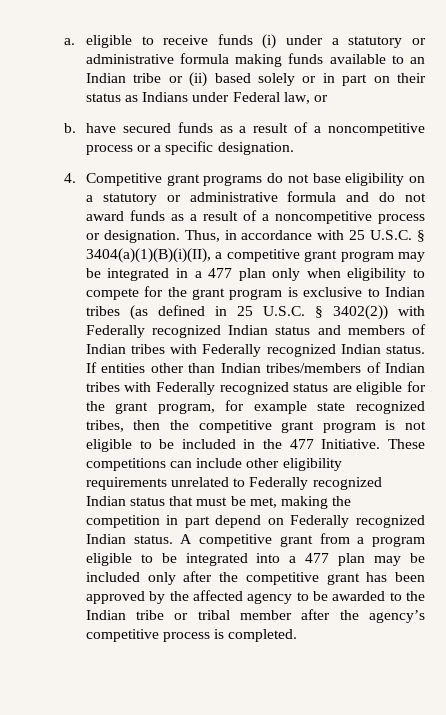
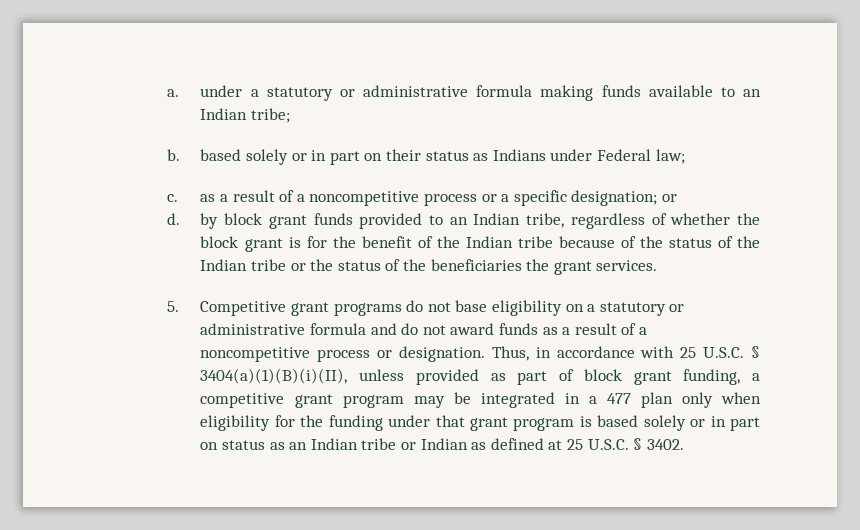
- a. eligible to receive funds (i) under a statutory or administrative formula making funds available to an Indian tribe or (ii) based solely or in part on their status as Indians under Federal law, or
- b. have secured funds as a result of a noncompetitive process or a specific designation.
- 4. Competitive grant programs do not base eligibility on a statutory or administrative formula and do not award funds as a result of a noncompetitive process or designation.
+ a. under a statutory or administrative formula making funds available to an Indian tribe;
+ b. based solely or in part on their status as Indians under Federal law;
+ c. as a result of a noncompetitive process or a specific designation; or
+ d. by block grant funds provided to an Indian tribe, regardless of whether the block grant is for the benefit of the Indian tribe because of the status of the Indian tribe or the status of the beneficiaries the grant services.
+ 5. Competitive grant programs do not base eligibility on a statutory or administrative formula and do not award funds as a result of a noncompetitive process or designation.
- Thus, in accordance with 25 U.S.C. § 3404(a)(1)(B)(i)(II), a competitive grant program may be integrated in a 477 plan only when eligibility to compete for the grant program is exclusive to Indian tribes (as defined in 25 U.S.C. § 3402(2)) with Federally recognized Indian status and members of Indian tribes with Federally recognized Indian status. If entities other than Indian tribes/members of Indian tribes with Federally recognized status are eligible for the grant program, for example state recognized tribes, then the competitive grant program is not eligible to be included in the 477 Initiative. These competitions can include other eligibility requirements unrelated to Federally recognized Indian status that must be met, making the competition in part depend on Federally recognized Indian status. A competitive grant from a program eligible to be integrated into a 477 plan may be included only after the competitive grant has been approved by the affected agency to be awarded to the Indian tribe or tribal member after the agency’s competitive process is completed.
+ Thus, in accordance with 25 U.S.C. § 3404(a)(1)(B)(i)(II), unless provided as part of block grant funding, a competitive grant program may be integrated in a 477 plan only when eligibility for the funding under that grant program is based solely or in part on status as an Indian tribe or Indian as defined at 25 U.S.C. § 3402.

